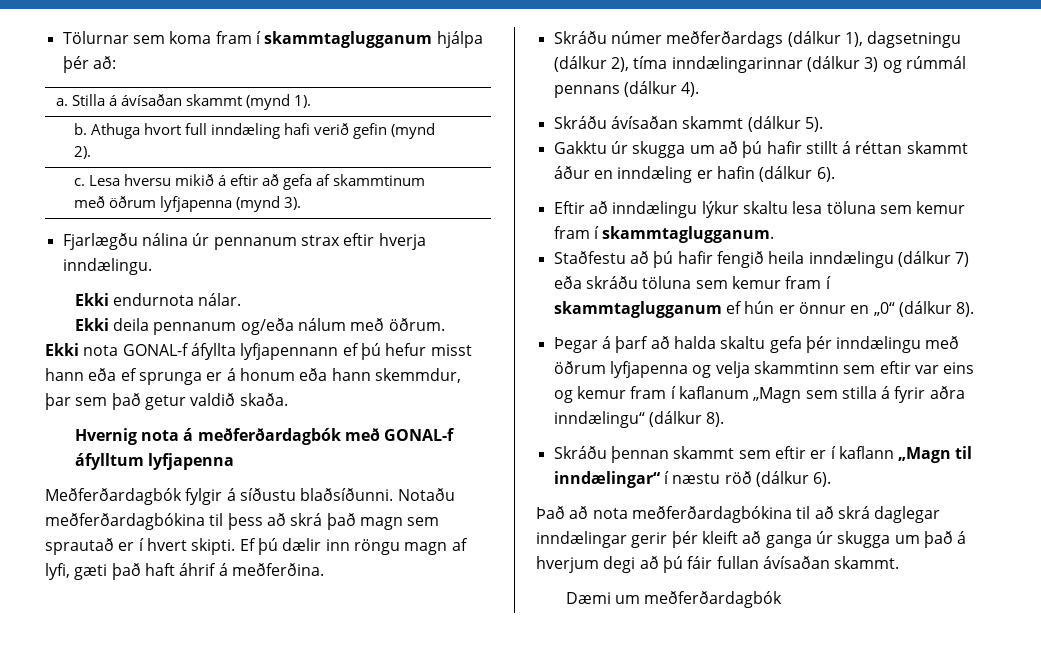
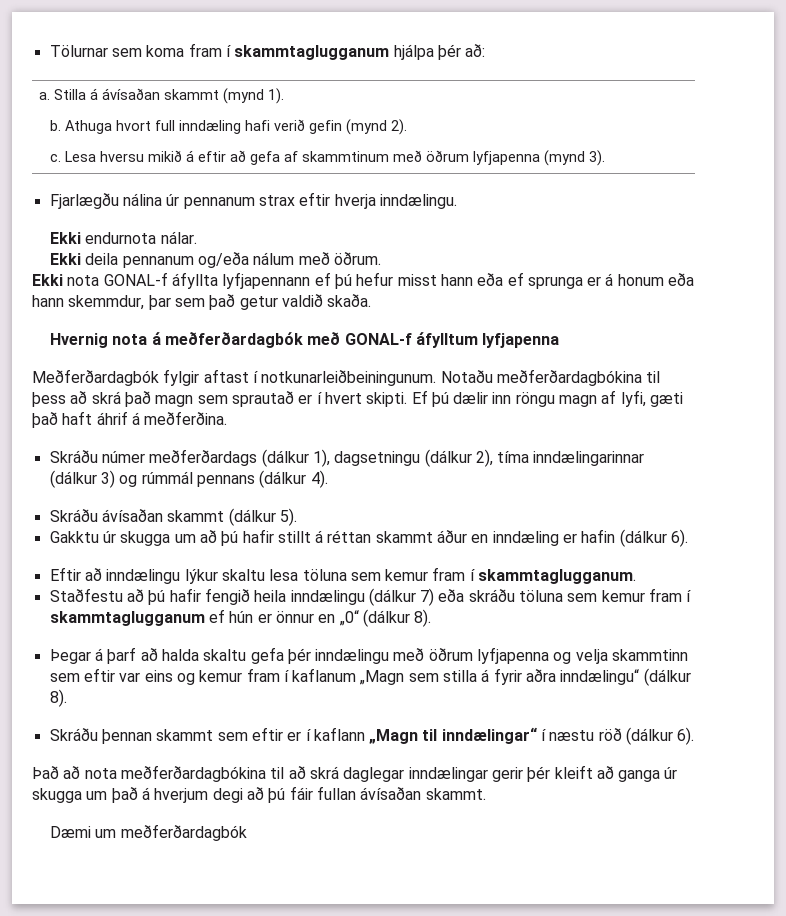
- Meðferðardagbók fylgir á síðustu blaðsíðunni.
+ Meðferðardagbók fylgir aftast í notkunarleiðbeiningunum.

